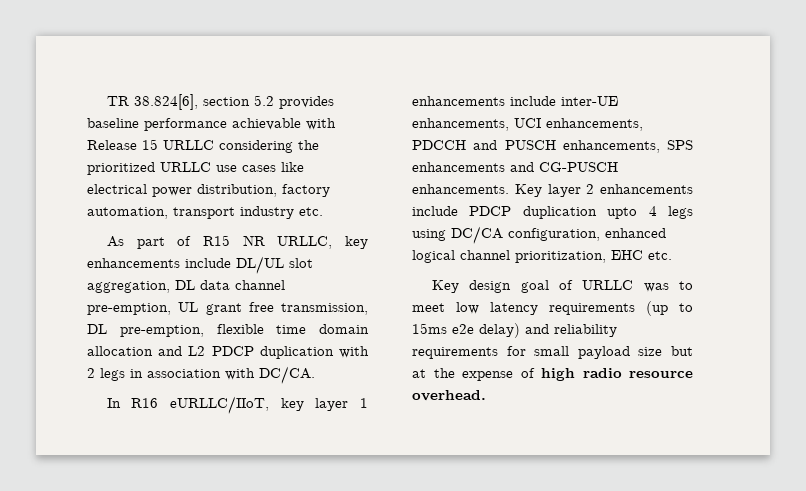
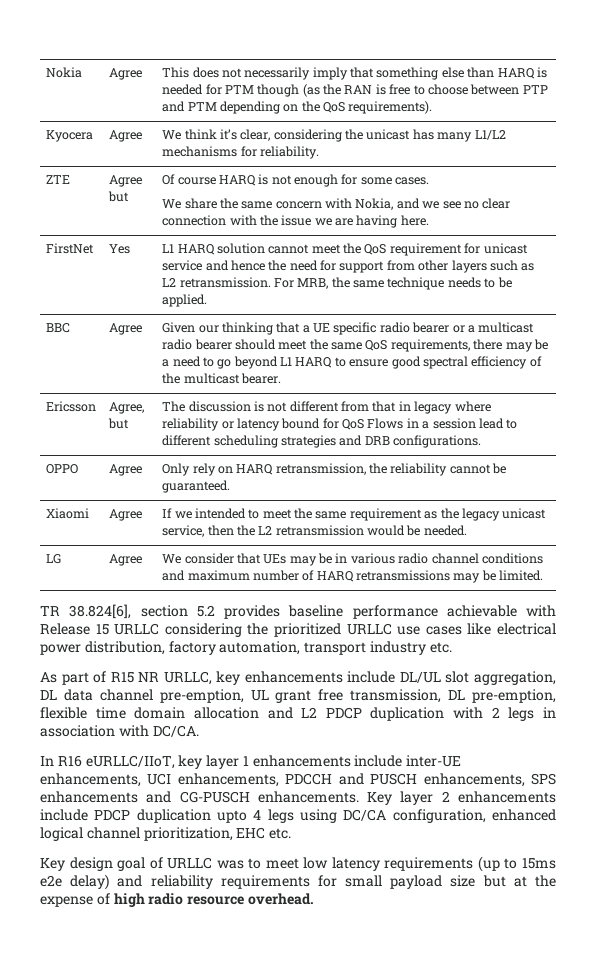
+ Nokia | Agree | This does not necessarily imply that something else than HARQ is needed for PTM though (as the RAN is free to choose between PTP and PTM depending on the QoS requirements).
+ Kyocera | Agree | We think it’s clear, considering the unicast has many L1/L2 mechanisms for reliability.
+ ZTE | Agree but | Of course HARQ is not enough for some cases.
+ We share the same concern with Nokia, and we see no clear connection with the issue we are having here.
+ FirstNet | Yes | L1 HARQ solution cannot meet the QoS requirement for unicast service and hence the need for support from other layers such as L2 retransmission. For MRB, the same technique needs to be applied.
+ BBC | Agree | Given our thinking that a UE specific radio bearer or a multicast radio bearer should meet the same QoS requirements, there may be a need to go beyond L1 HARQ to ensure good spectral efficiency of the multicast bearer.
+ Ericsson | Agree, but | The discussion is not different from that in legacy where reliability or latency bound for QoS Flows in a session lead to different scheduling strategies and DRB configurations.
+ OPPO | Agree | Only rely on HARQ retransmission, the reliability cannot be guaranteed.
+ Xiaomi | Agree | If we intended to meet the same requirement as the legacy unicast service, then the L2 retransmission would be needed.
+ LG | Agree | We consider that UEs may be in various radio channel conditions and maximum number of HARQ retransmissions may be limited.

